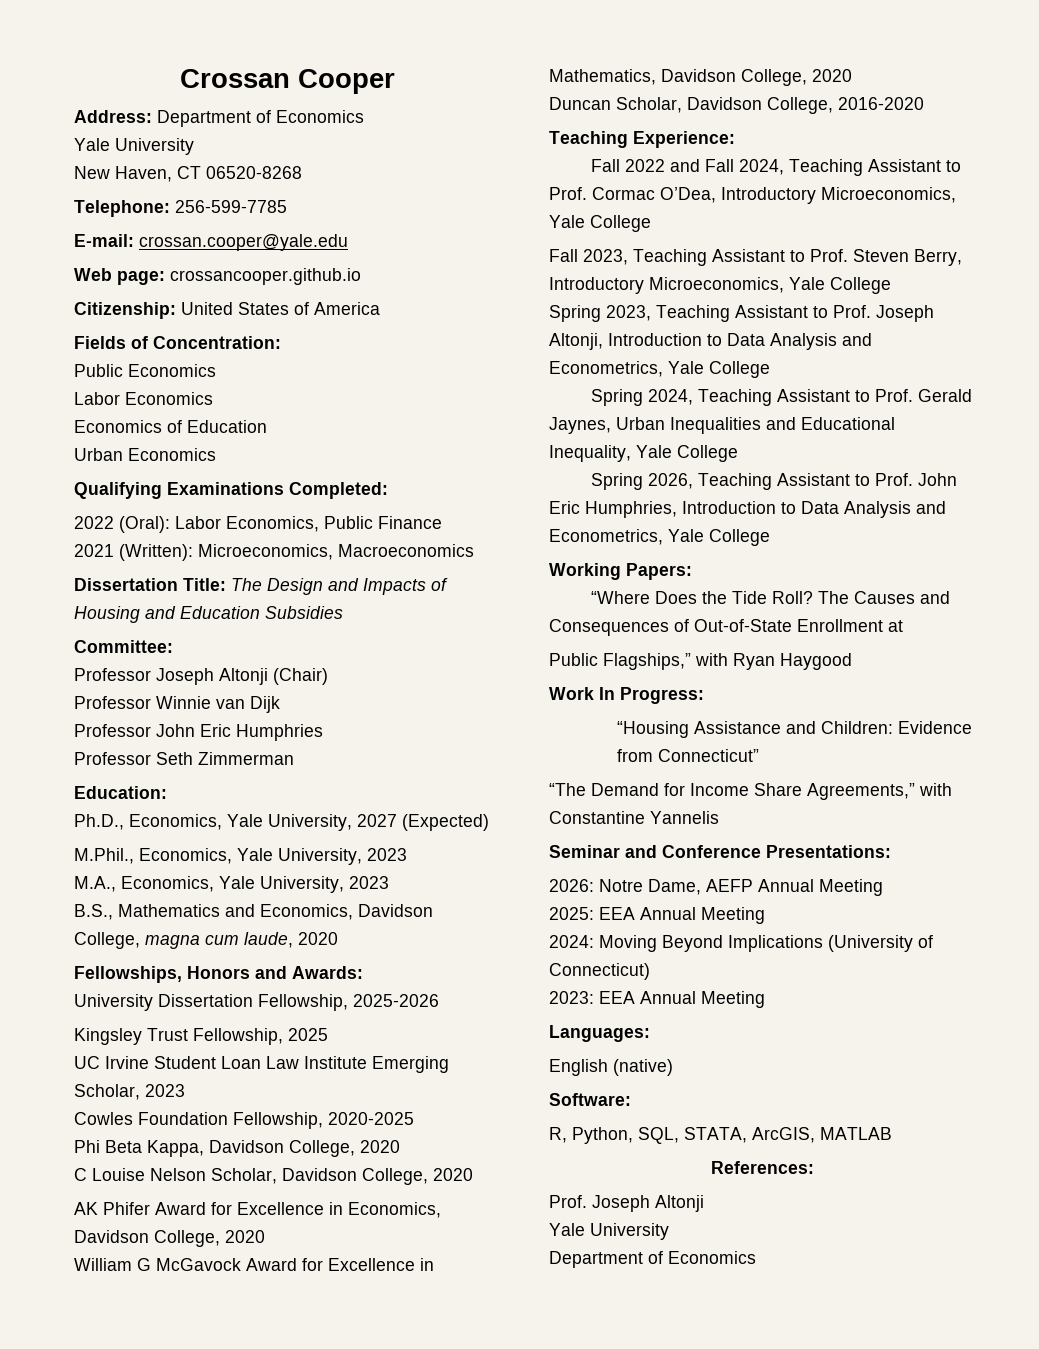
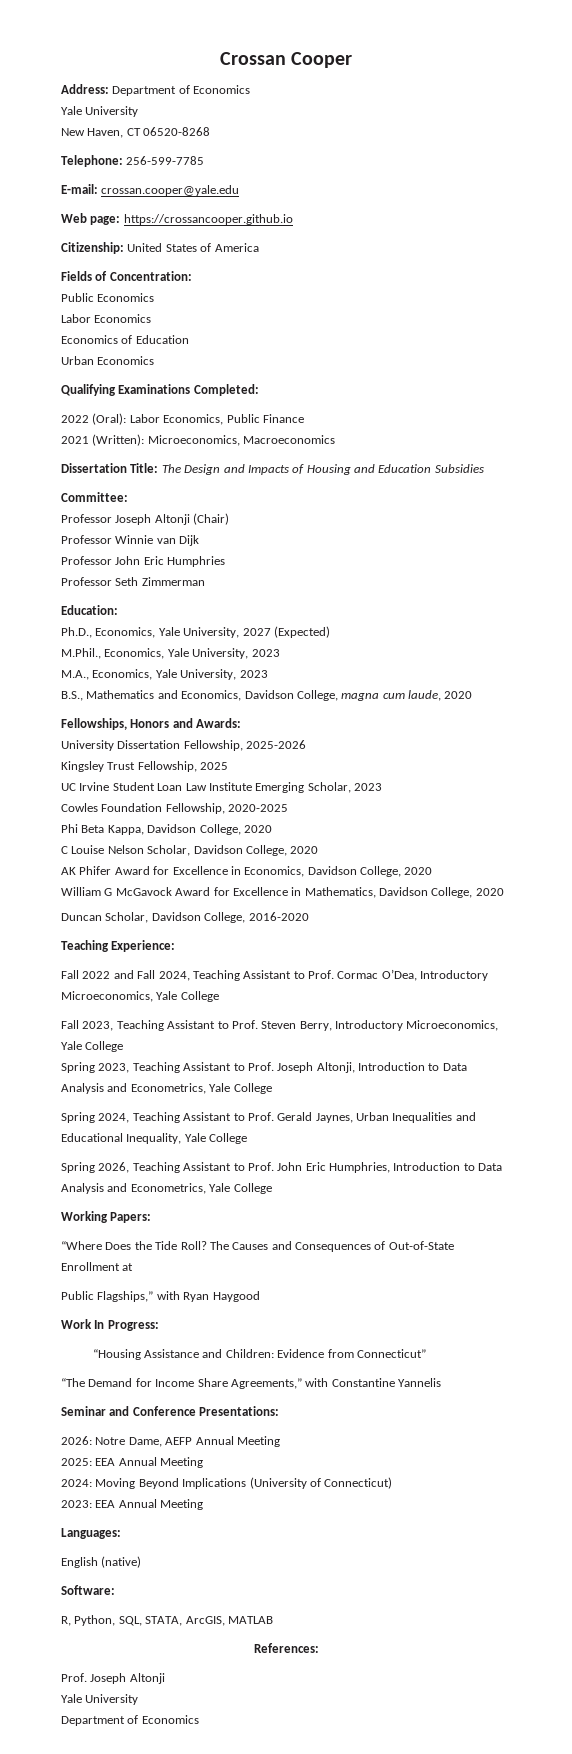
- Web page: crossancooper.github.io
+ Web page: https://crossancooper.github.io

